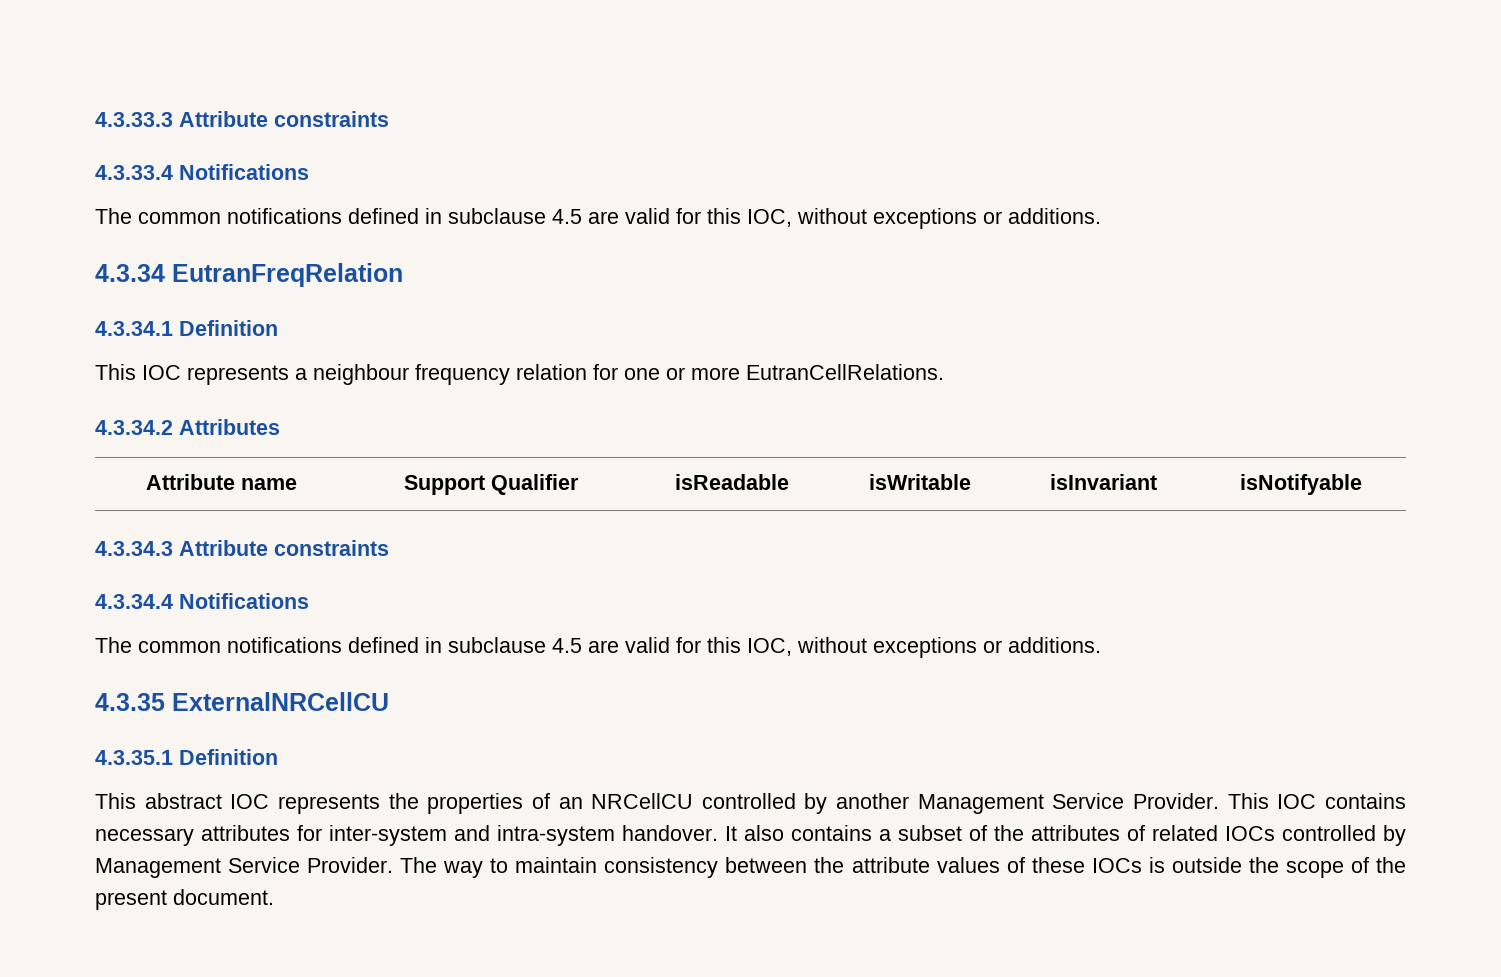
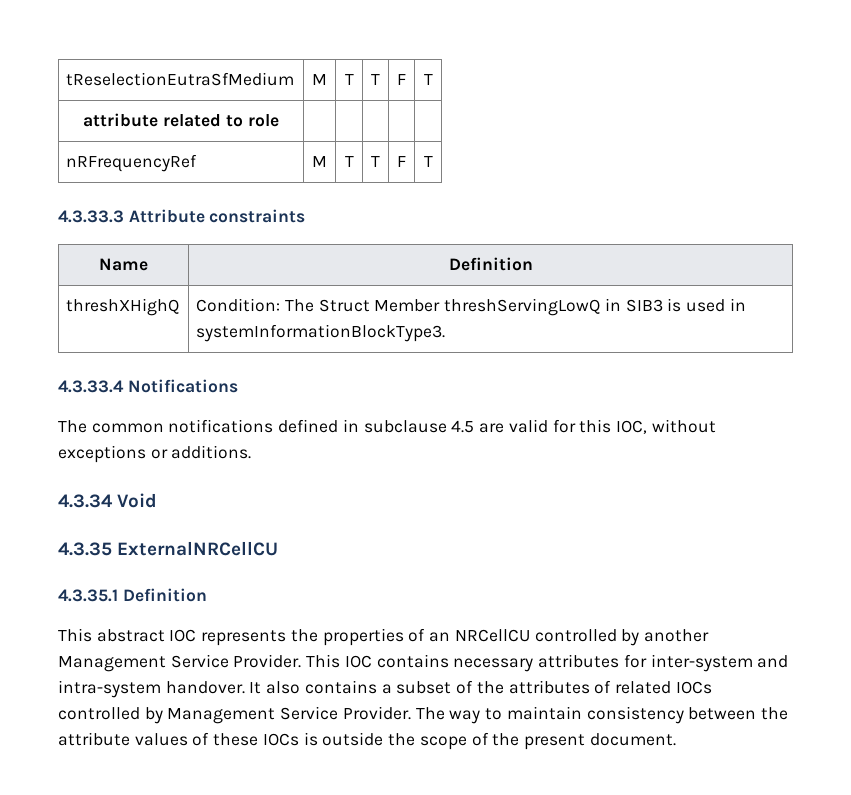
+ tReselectionEutraSfMedium | M | T | T | F | T
+ attribute related to role | | | | |
+ nRFrequencyRef | M | T | T | F | T
  4.3.33.3 Attribute constraints
+ Name | Definition
+ threshXHighQ | Condition: The Struct Member threshServingLowQ in SIB3 is used in systemInformationBlockType3.
- 4.3.34 EutranFreqRelation
- 4.3.34.1 Definition
- This IOC represents a neighbour frequency relation for one or more EutranCellRelations.
- 4.3.34.2 Attributes
- Attribute name | Support Qualifier | isReadable | isWritable | isInvariant | isNotifyable
- 4.3.34.3 Attribute constraints
- 4.3.34.4 Notifications
- The common notifications defined in subclause 4.5 are valid for this IOC, without exceptions or additions.
+ 4.3.34 Void

